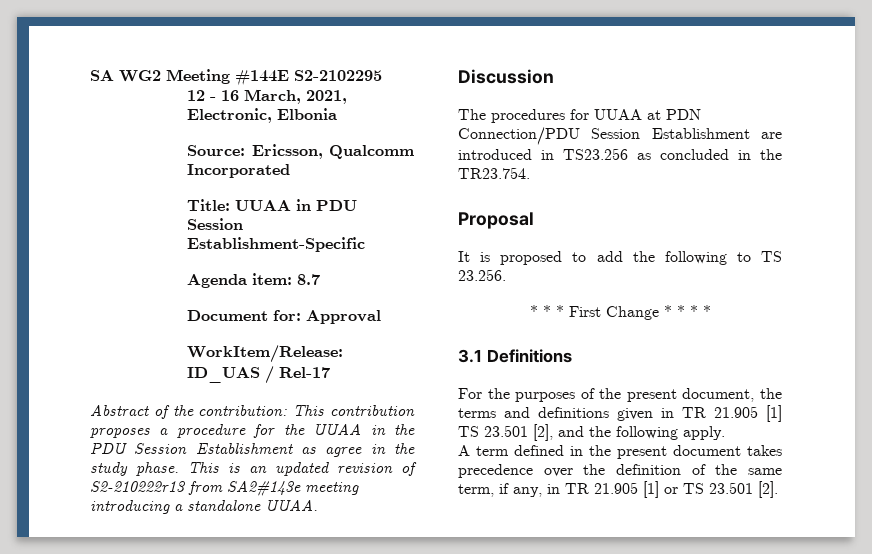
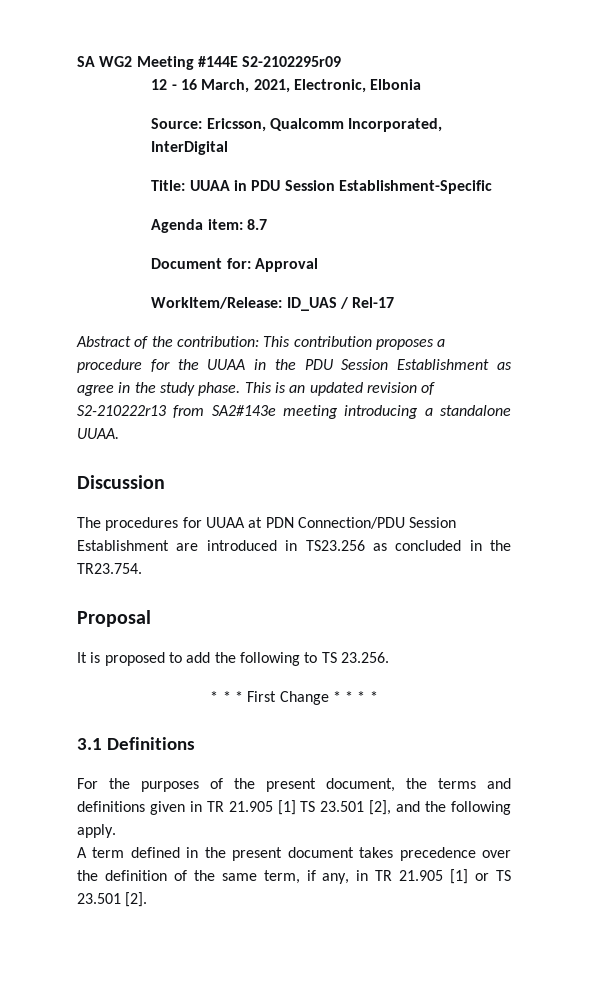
- SA WG2 Meeting #144E S2-2102295
+ SA WG2 Meeting #144E S2-2102295r09
- Source: Ericsson, Qualcomm Incorporated
+ Source: Ericsson, Qualcomm Incorporated, InterDigital

